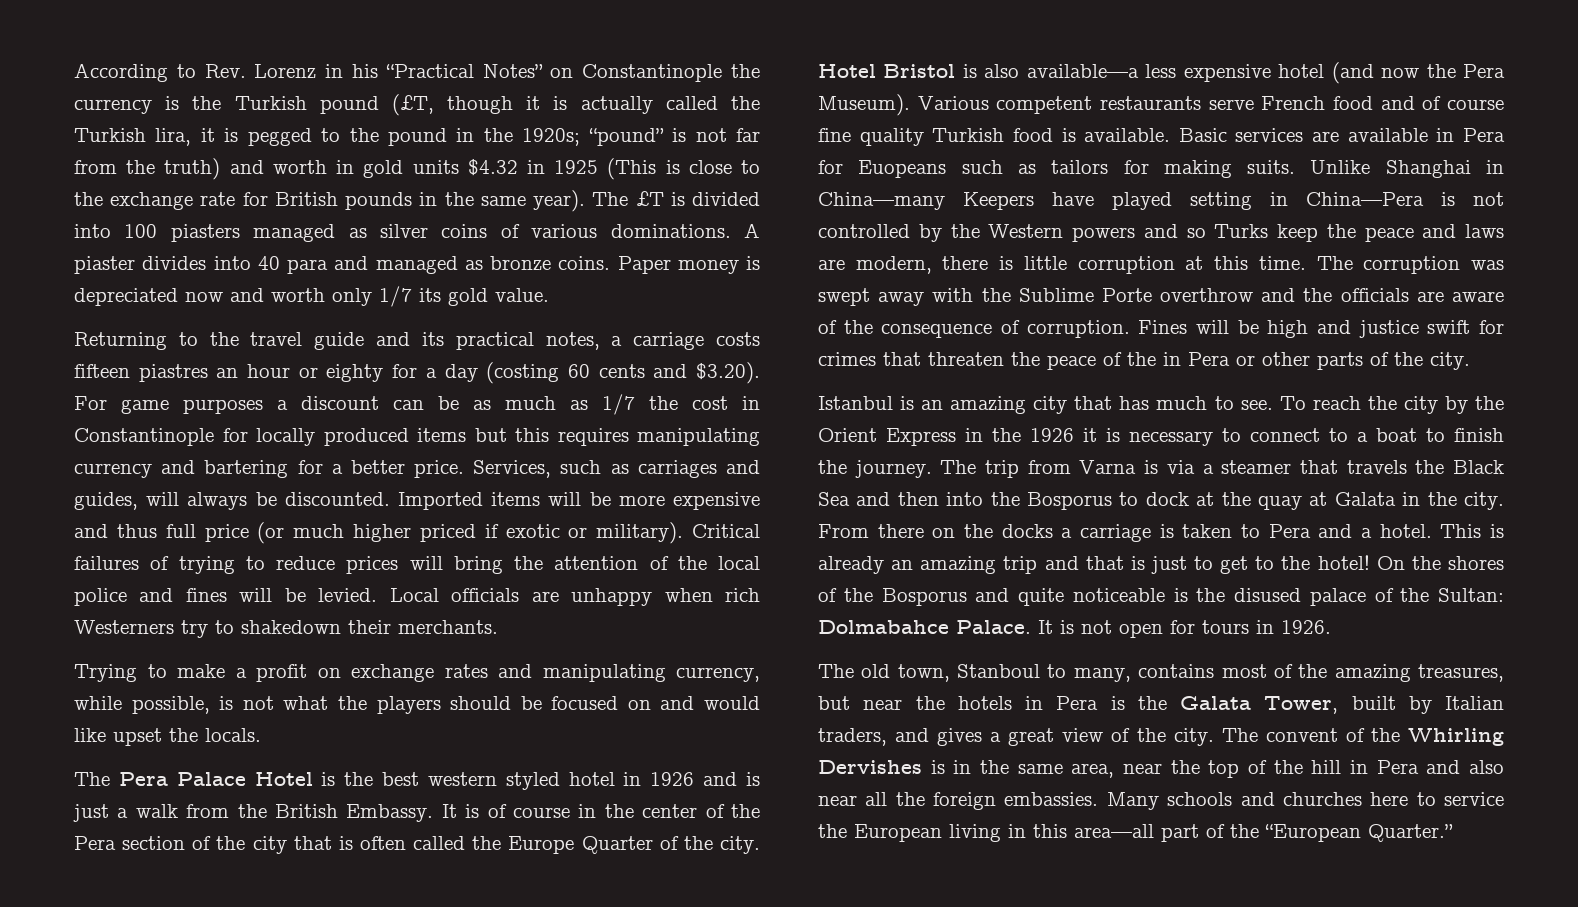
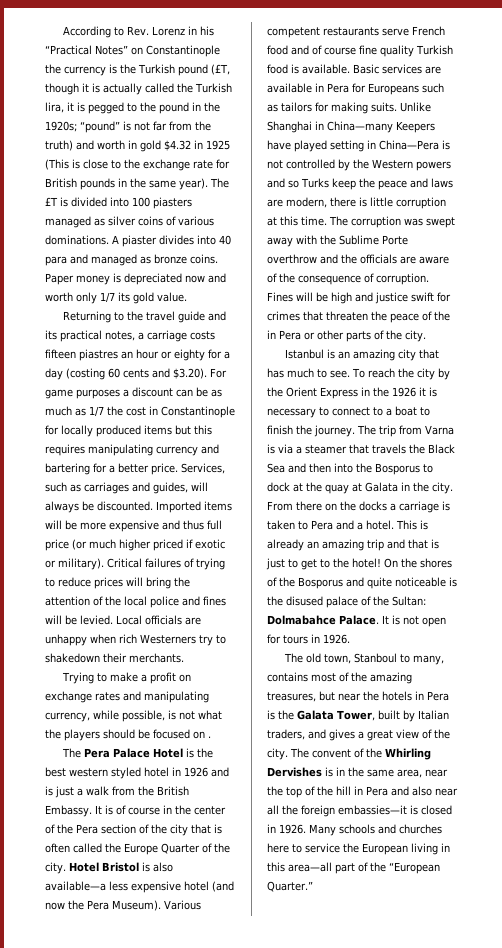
- “pound” is not far from the truth) and worth in gold units $4.32 in 1925 (This is close to the exchange rate for British pounds in the same year).
+ “pound” is not far from the truth) and worth in gold $4.32 in 1925 (This is close to the exchange rate for British pounds in the same year).
- Trying to make a profit on exchange rates and manipulating currency, while possible, is not what the players should be focused on and would like upset the locals.
+ Trying to make a profit on exchange rates and manipulating currency, while possible, is not what the players should be focused on .
- Basic services are available in Pera for Euopeans such as tailors for making suits.
+ Basic services are available in Pera for Europeans such as tailors for making suits.
- The convent of the Whirling Dervishes is in the same area, near the top of the hill in Pera and also near all the foreign embassies.
+ The convent of the Whirling Dervishes is in the same area, near the top of the hill in Pera and also near all the foreign embassies—it is closed in 1926.

